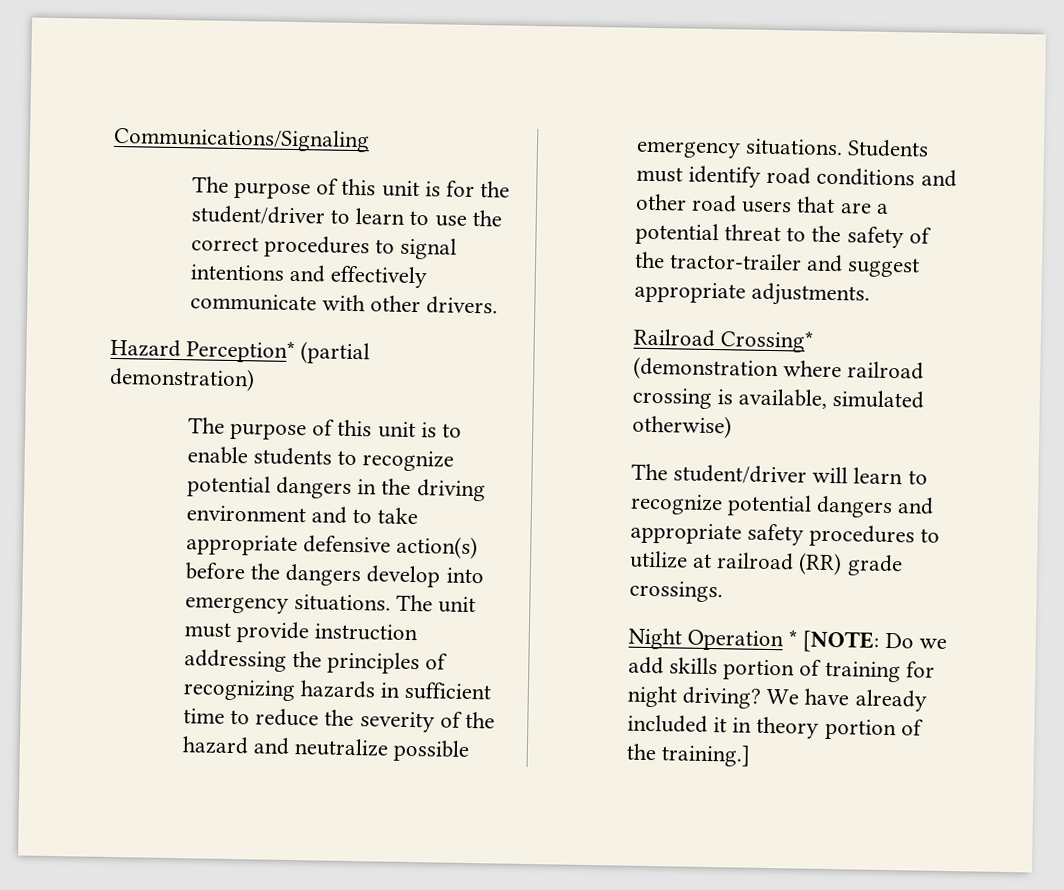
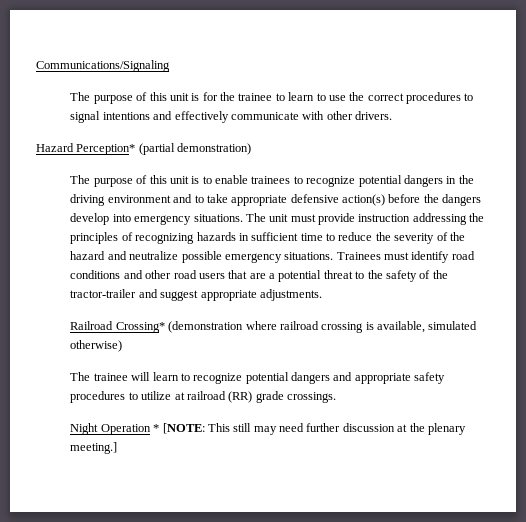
- The purpose of this unit is for the student/driver to learn to use the correct procedures to signal intentions and effectively communicate with other drivers.
+ The purpose of this unit is for the trainee to learn to use the correct procedures to signal intentions and effectively communicate with other drivers.
- The purpose of this unit is to enable students to recognize potential dangers in the driving environment and to take appropriate defensive action(s) before the dangers develop into emergency situations.
+ The purpose of this unit is to enable trainees to recognize potential dangers in the driving environment and to take appropriate defensive action(s) before the dangers develop into emergency situations.
- Students must identify road conditions and other road users that are a potential threat to the safety of the tractor-trailer and suggest appropriate adjustments.
+ Trainees must identify road conditions and other road users that are a potential threat to the safety of the tractor-trailer and suggest appropriate adjustments.
- The student/driver will learn to recognize potential dangers and appropriate safety procedures to utilize at railroad (RR) grade crossings.
+ The trainee will learn to recognize potential dangers and appropriate safety procedures to utilize at railroad (RR) grade crossings.
- Night Operation * [NOTE: Do we add skills portion of training for night driving? We have already included it in theory portion of the training.]
+ Night Operation * [NOTE: This still may need further discussion at the plenary meeting.]

